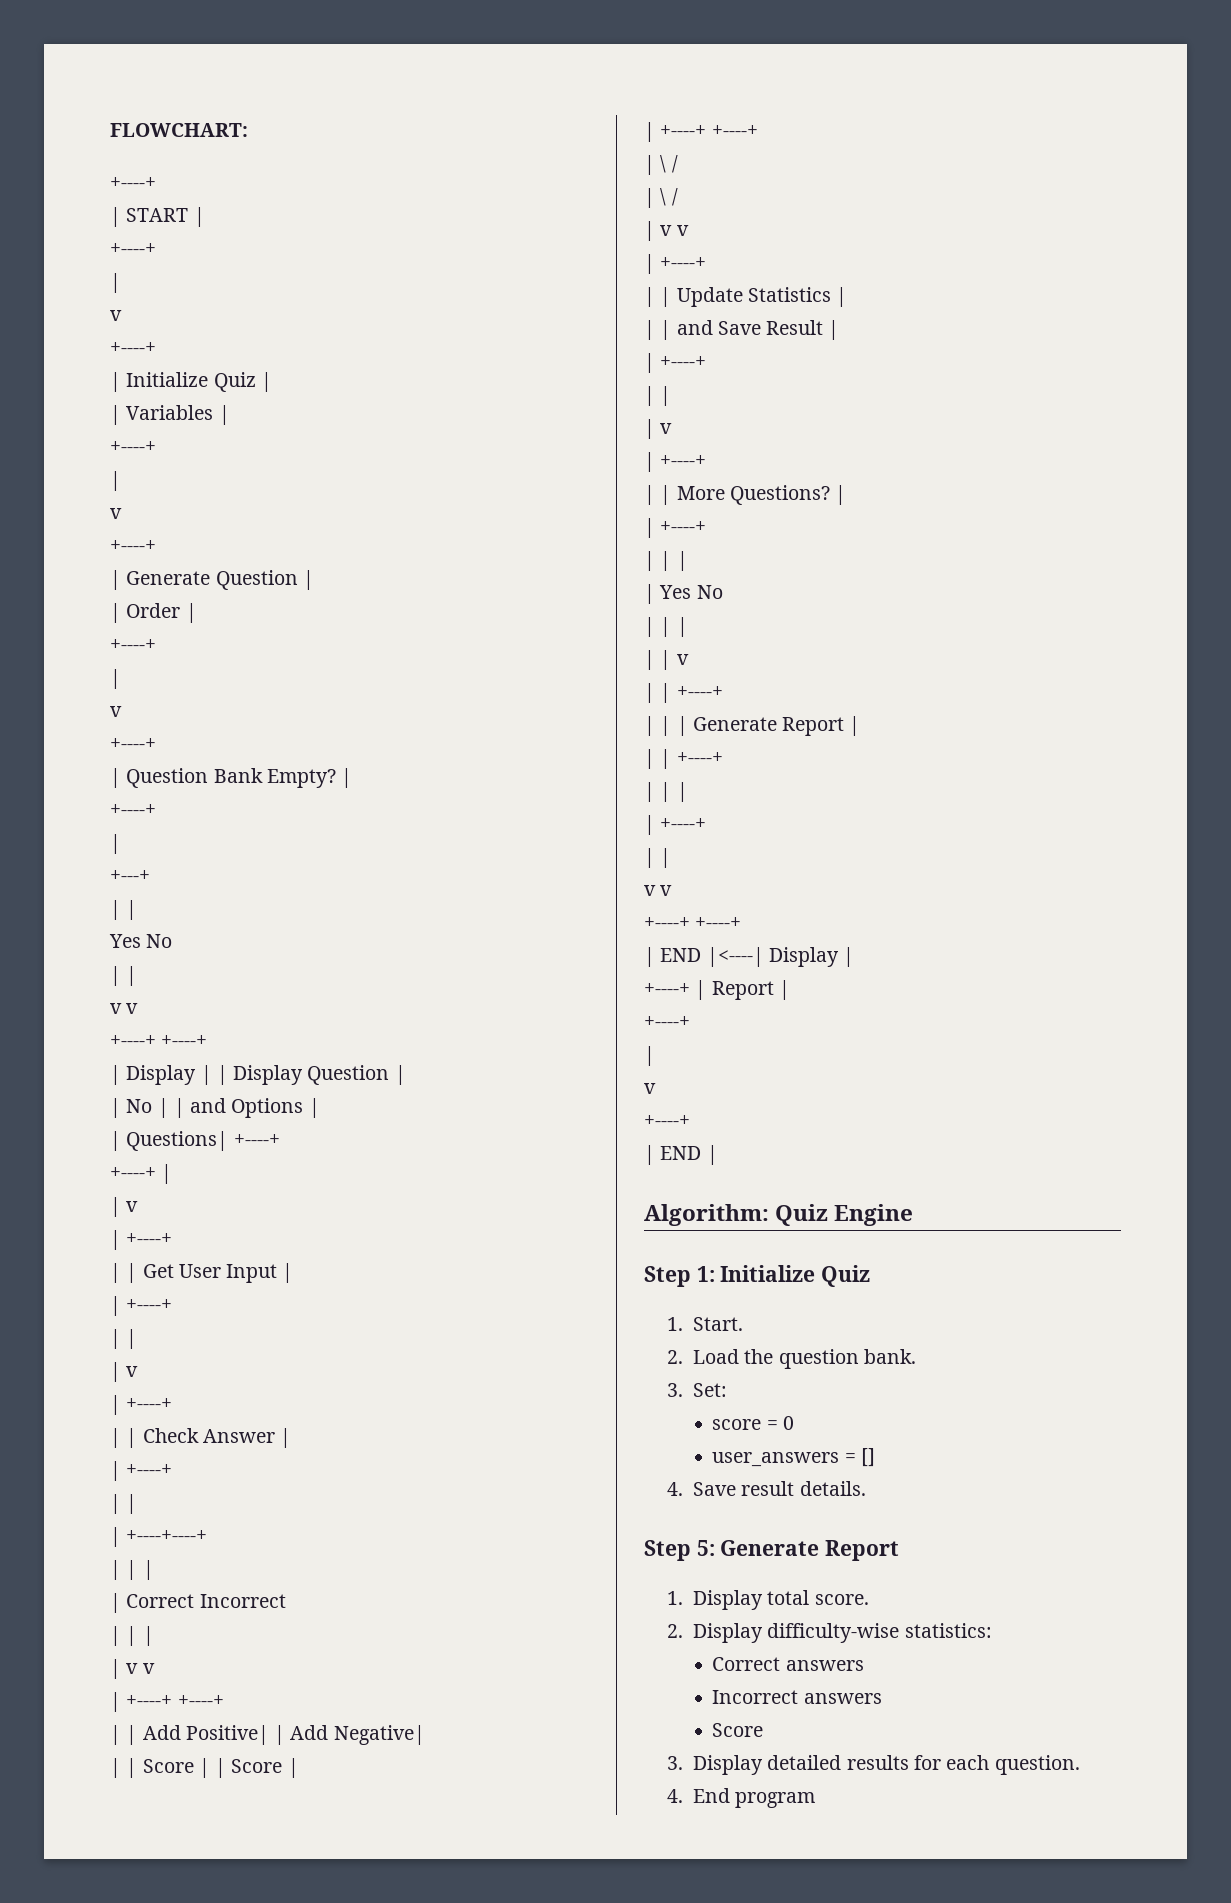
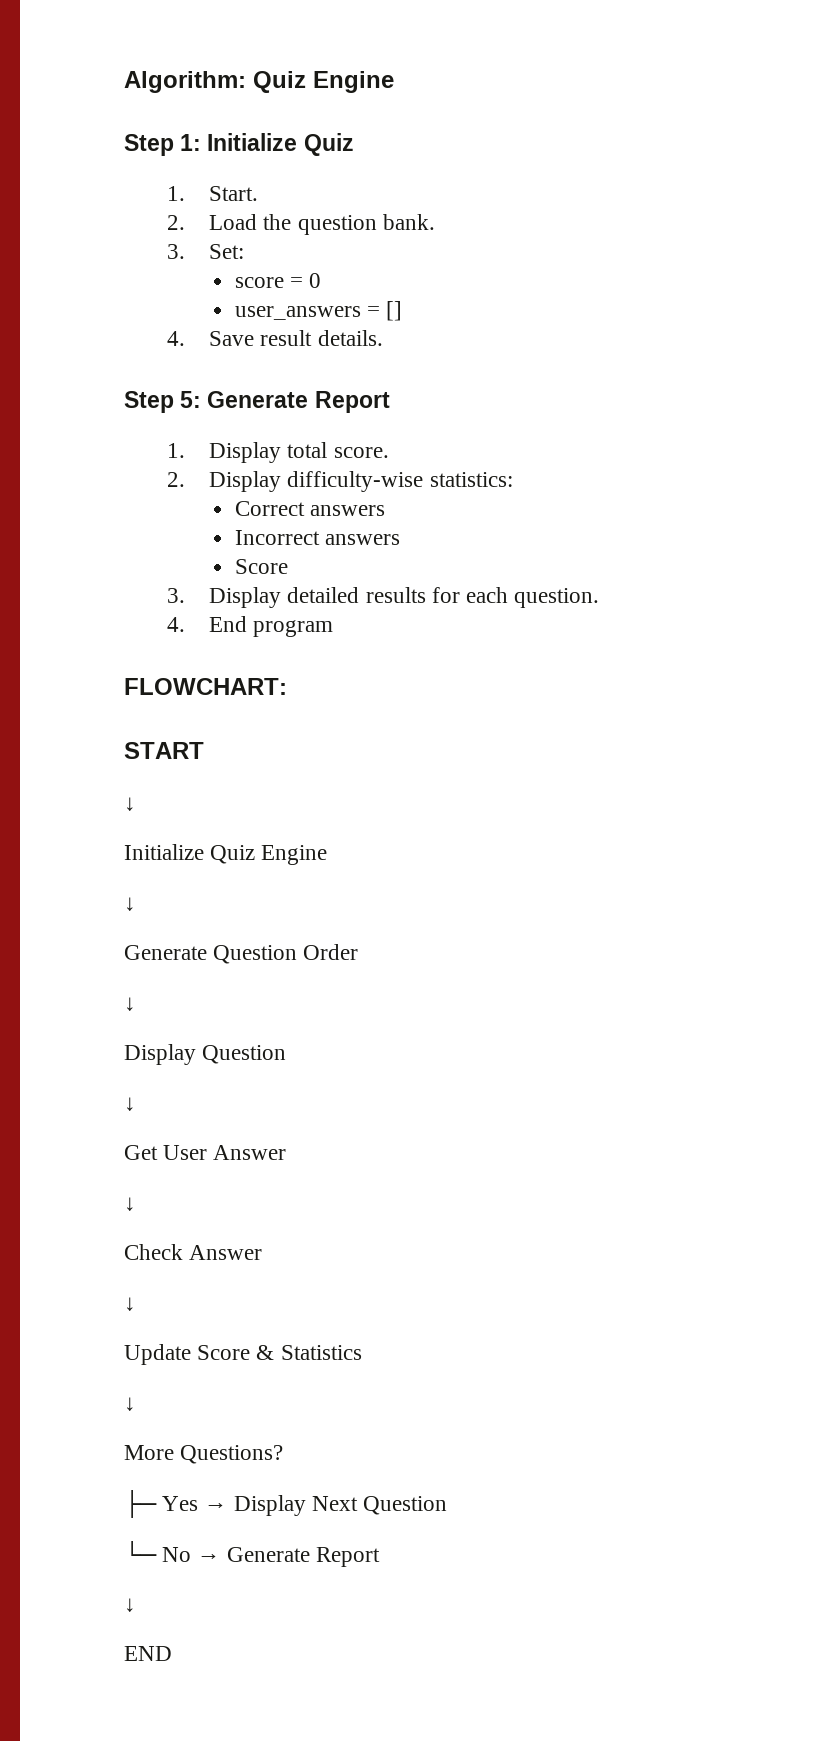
- FLOWCHART:
- +----+
- | START |
- +----+
- |
- v
- +----+
- | Initialize Quiz |
- | Variables |
- +----+
- |
- v
- +----+
- | Generate Question |
- | Order |
- +----+
- |
- v
- +----+
- | Question Bank Empty? |
- +----+
- |
- +---+
- | |
- Yes No
- | |
- v v
- +----+ +----+
- | Display | | Display Question |
- | No | | and Options |
- | Questions| +----+
- +----+ |
- | v
- | +----+
- | | Get User Input |
- | +----+
- | |
- | v
- | +----+
- | | Check Answer |
- | +----+
- | |
- | +----+----+
- | | |
- | Correct Incorrect
- | | |
- | v v
- | +----+ +----+
- | | Add Positive| | Add Negative|
- | | Score | | Score |
- | +----+ +----+
- | \ /
- | \ /
- | v v
- | +----+
- | | Update Statistics |
- | | and Save Result |
- | +----+
- | |
- | v
- | +----+
- | | More Questions? |
- | +----+
- | | |
- | Yes No
- | | |
- | | v
- | | +----+
- | | | Generate Report |
- | | +----+
- | | |
- | +----+
- | |
- v v
- +----+ +----+
- | END |<----| Display |
- +----+ | Report |
- +----+
- |
- v
- +----+
- | END |
+ FLOWCHART:
+ START
+ ↓
+ Initialize Quiz Engine
+ ↓
+ Generate Question Order
+ ↓
+ Display Question
+ ↓
+ Get User Answer
+ ↓
+ Check Answer
+ ↓
+ Update Score & Statistics
+ ↓
+ More Questions?
+ ├─ Yes → Display Next Question
+ └─ No → Generate Report
+ ↓
+ END

